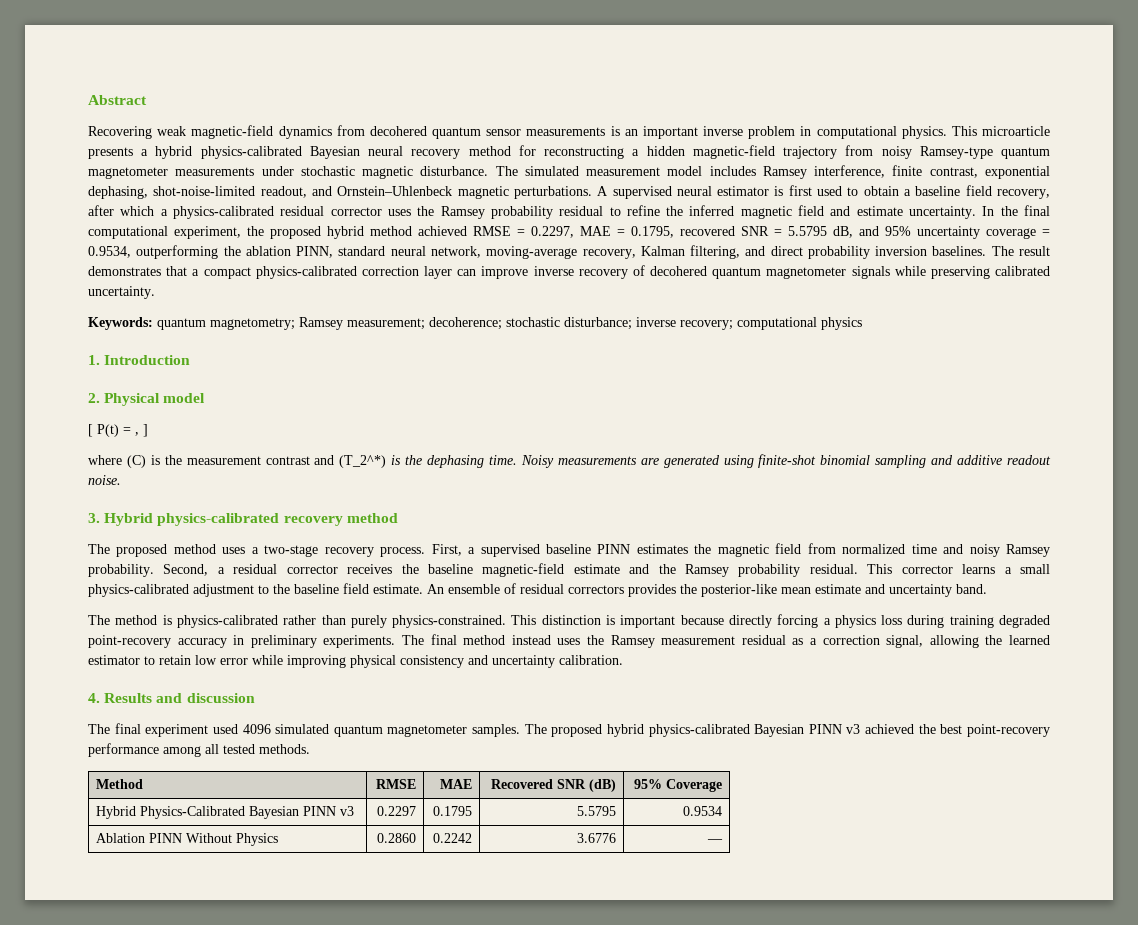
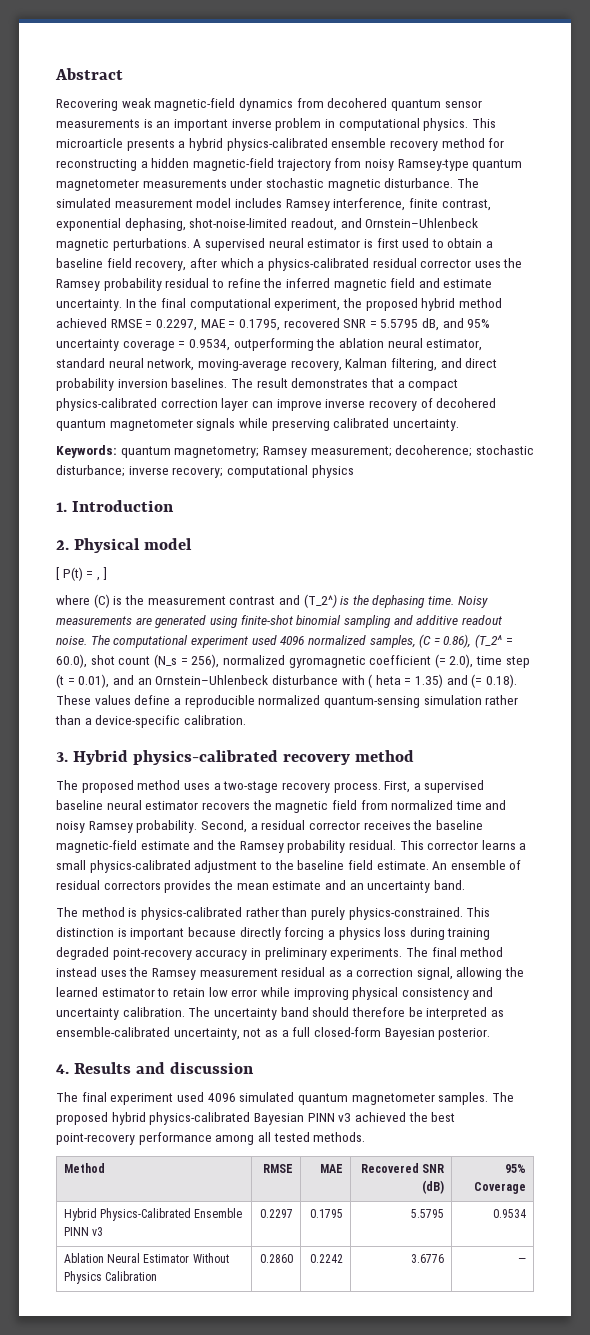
- This microarticle presents a hybrid physics-calibrated Bayesian neural recovery method for reconstructing a hidden magnetic-field trajectory from noisy Ramsey-type quantum magnetometer measurements under stochastic magnetic disturbance.
+ This microarticle presents a hybrid physics-calibrated ensemble recovery method for reconstructing a hidden magnetic-field trajectory from noisy Ramsey-type quantum magnetometer measurements under stochastic magnetic disturbance.
- In the final computational experiment, the proposed hybrid method achieved RMSE = 0.2297, MAE = 0.1795, recovered SNR = 5.5795 dB, and 95% uncertainty coverage = 0.9534, outperforming the ablation PINN, standard neural network, moving-average recovery, Kalman filtering, and direct probability inversion baselines.
+ In the final computational experiment, the proposed hybrid method achieved RMSE = 0.2297, MAE = 0.1795, recovered SNR = 5.5795 dB, and 95% uncertainty coverage = 0.9534, outperforming the ablation neural estimator, standard neural network, moving-average recovery, Kalman filtering, and direct probability inversion baselines.
- where (C) is the measurement contrast and (T_2^*) is the dephasing time.
+ where (C) is the measurement contrast and (T_2^) is the dephasing time.
+ The computational experiment used 4096 normalized samples, (C = 0.86), (T_2^ = 60.0), shot count (N_s = 256), normalized gyromagnetic coefficient (= 2.0), time step (t = 0.01), and an Ornstein–Uhlenbeck disturbance with ( heta = 1.35) and (= 0.18). These values define a reproducible normalized quantum-sensing simulation rather than a device-specific calibration.
- First, a supervised baseline PINN estimates the magnetic field from normalized time and noisy Ramsey probability.
+ First, a supervised baseline neural estimator recovers the magnetic field from normalized time and noisy Ramsey probability.
- An ensemble of residual correctors provides the posterior-like mean estimate and uncertainty band.
+ An ensemble of residual correctors provides the mean estimate and an uncertainty band.
+ The uncertainty band should therefore be interpreted as ensemble-calibrated uncertainty, not as a full closed-form Bayesian posterior.
- Hybrid Physics-Calibrated Bayesian PINN v3 | 0.2297 | 0.1795 | 5.5795 | 0.9534
+ Hybrid Physics-Calibrated Ensemble PINN v3 | 0.2297 | 0.1795 | 5.5795 | 0.9534
- Ablation PINN Without Physics | 0.2860 | 0.2242 | 3.6776 | —
+ Ablation Neural Estimator Without Physics Calibration | 0.2860 | 0.2242 | 3.6776 | —

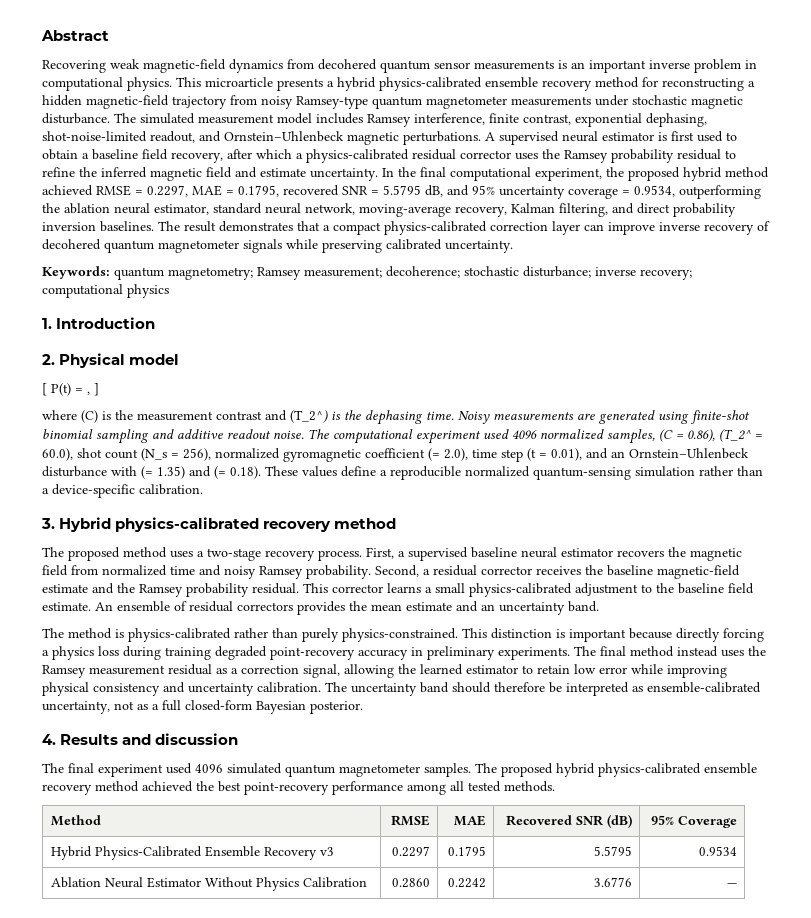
- The computational experiment used 4096 normalized samples, (C = 0.86), (T_2^ = 60.0), shot count (N_s = 256), normalized gyromagnetic coefficient (= 2.0), time step (t = 0.01), and an Ornstein–Uhlenbeck disturbance with ( heta = 1.35) and (= 0.18). These values define a reproducible normalized quantum-sensing simulation rather than a device-specific calibration.
+ The computational experiment used 4096 normalized samples, (C = 0.86), (T_2^ = 60.0), shot count (N_s = 256), normalized gyromagnetic coefficient (= 2.0), time step (t = 0.01), and an Ornstein–Uhlenbeck disturbance with (= 1.35) and (= 0.18). These values define a reproducible normalized quantum-sensing simulation rather than a device-specific calibration.
- The proposed hybrid physics-calibrated Bayesian PINN v3 achieved the best point-recovery performance among all tested methods.
+ The proposed hybrid physics-calibrated ensemble recovery method achieved the best point-recovery performance among all tested methods.
- Hybrid Physics-Calibrated Ensemble PINN v3 | 0.2297 | 0.1795 | 5.5795 | 0.9534
+ Hybrid Physics-Calibrated Ensemble Recovery v3 | 0.2297 | 0.1795 | 5.5795 | 0.9534

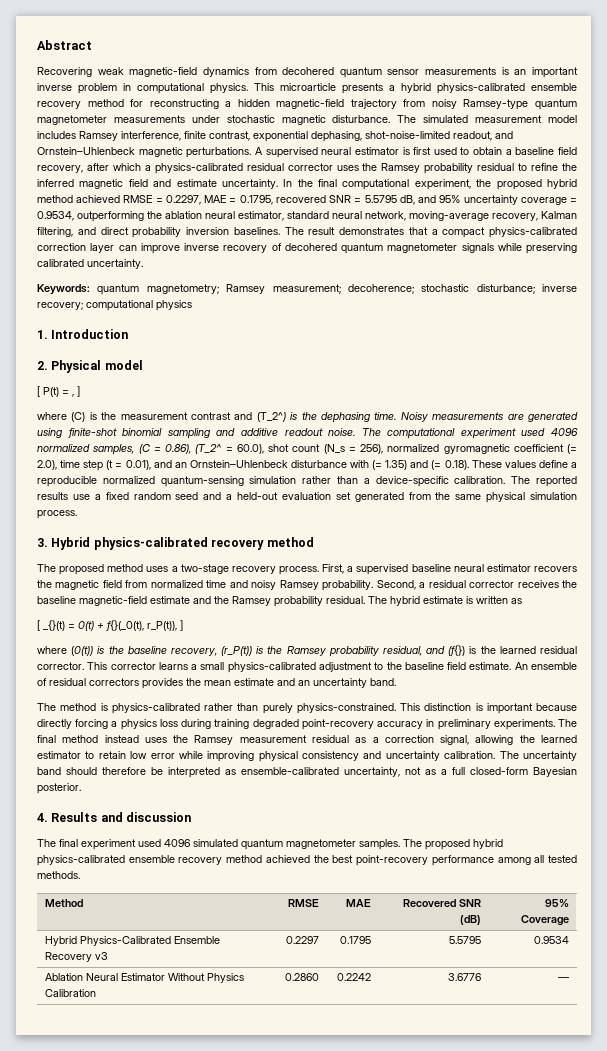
+ The reported results use a fixed random seed and a held-out evaluation set generated from the same physical simulation process.
+ The hybrid estimate is written as
+ [ _{}(t) = 0(t) + f{}(_0(t), r_P(t)), ]
+ where (0(t)) is the baseline recovery, (r_P(t)) is the Ramsey probability residual, and (f{}) is the learned residual corrector.

